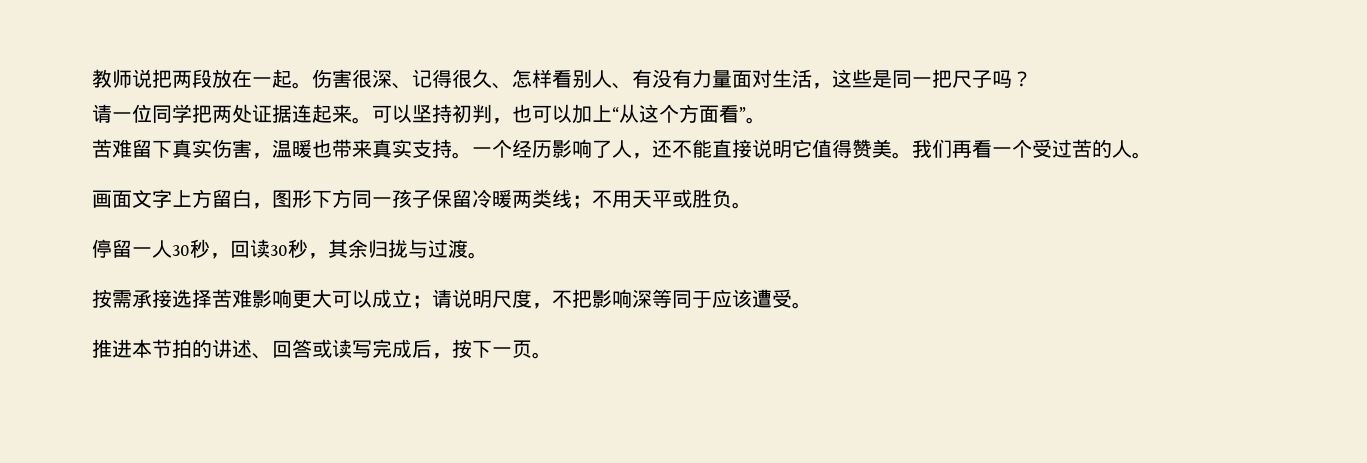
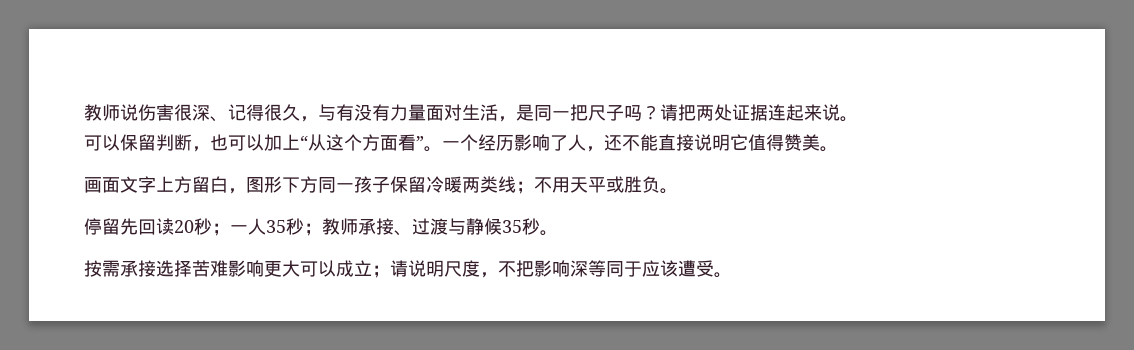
- 教师说把两段放在一起。伤害很深、记得很久、怎样看别人、有没有力量面对生活，这些是同一把尺子吗？
- 请一位同学把两处证据连起来。可以坚持初判，也可以加上“从这个方面看”。
- 苦难留下真实伤害，温暖也带来真实支持。
+ 教师说伤害很深、记得很久，与有没有力量面对生活，是同一把尺子吗？请把两处证据连起来说。
+ 可以保留判断，也可以加上“从这个方面看”。
- 我们再看一个受过苦的人。
- 停留一人30秒，回读30秒，其余归拢与过渡。
+ 停留先回读20秒；一人35秒；教师承接、过渡与静候35秒。
- 推进本节拍的讲述、回答或读写完成后，按下一页。

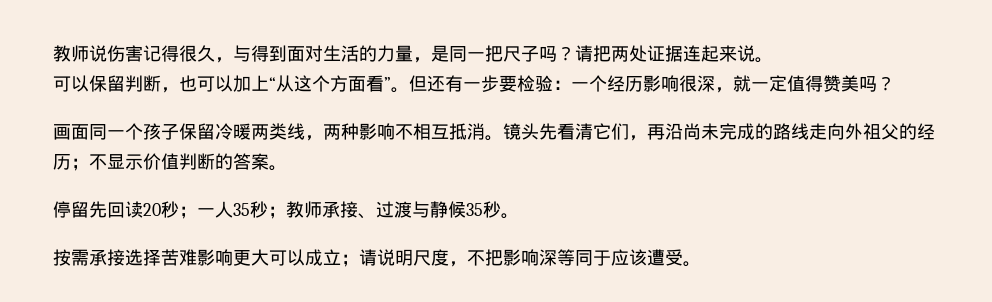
- 教师说伤害很深、记得很久，与有没有力量面对生活，是同一把尺子吗？
+ 教师说伤害记得很久，与得到面对生活的力量，是同一把尺子吗？
- 一个经历影响了人，还不能直接说明它值得赞美。
+ 但还有一步要检验：一个经历影响很深，就一定值得赞美吗？
- 画面文字上方留白，图形下方同一孩子保留冷暖两类线；不用天平或胜负。
+ 画面同一个孩子保留冷暖两类线，两种影响不相互抵消。镜头先看清它们，再沿尚未完成的路线走向外祖父的经历；不显示价值判断的答案。

